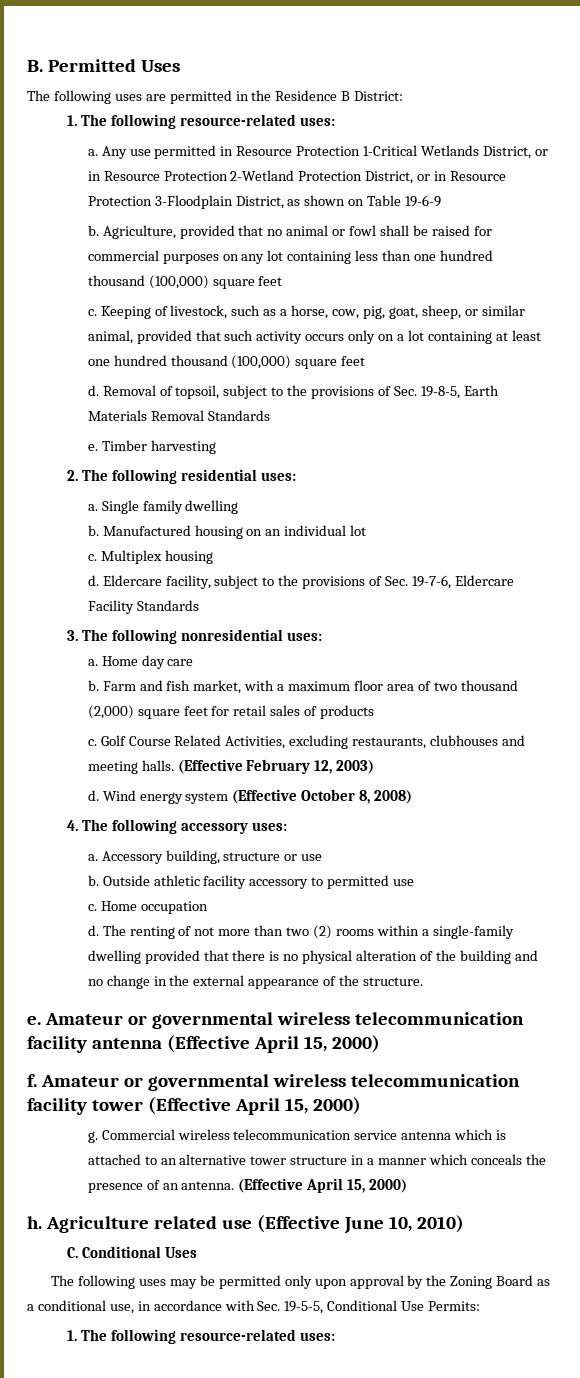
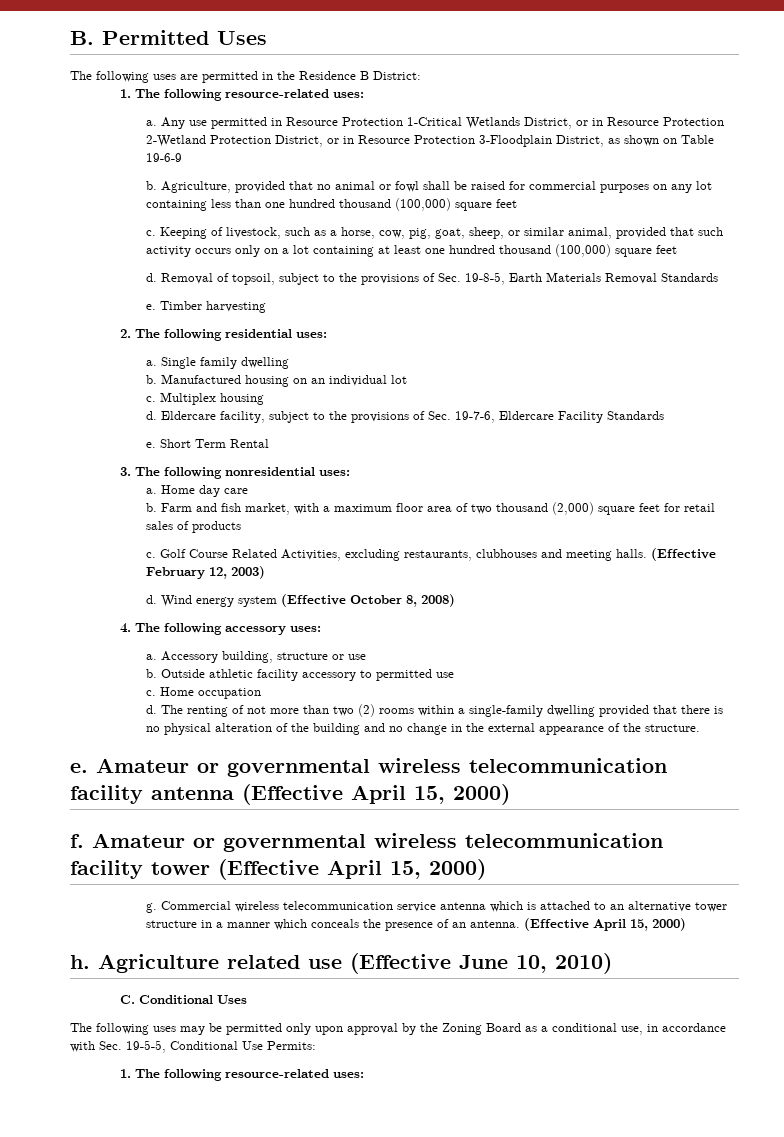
+ e. Short Term Rental

